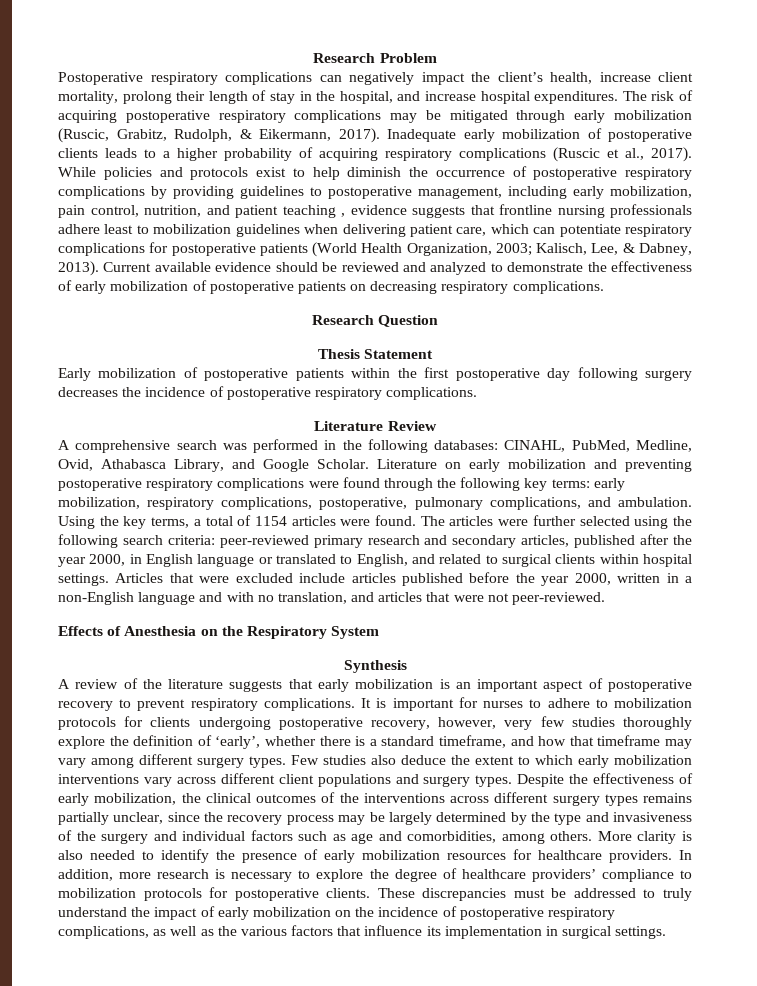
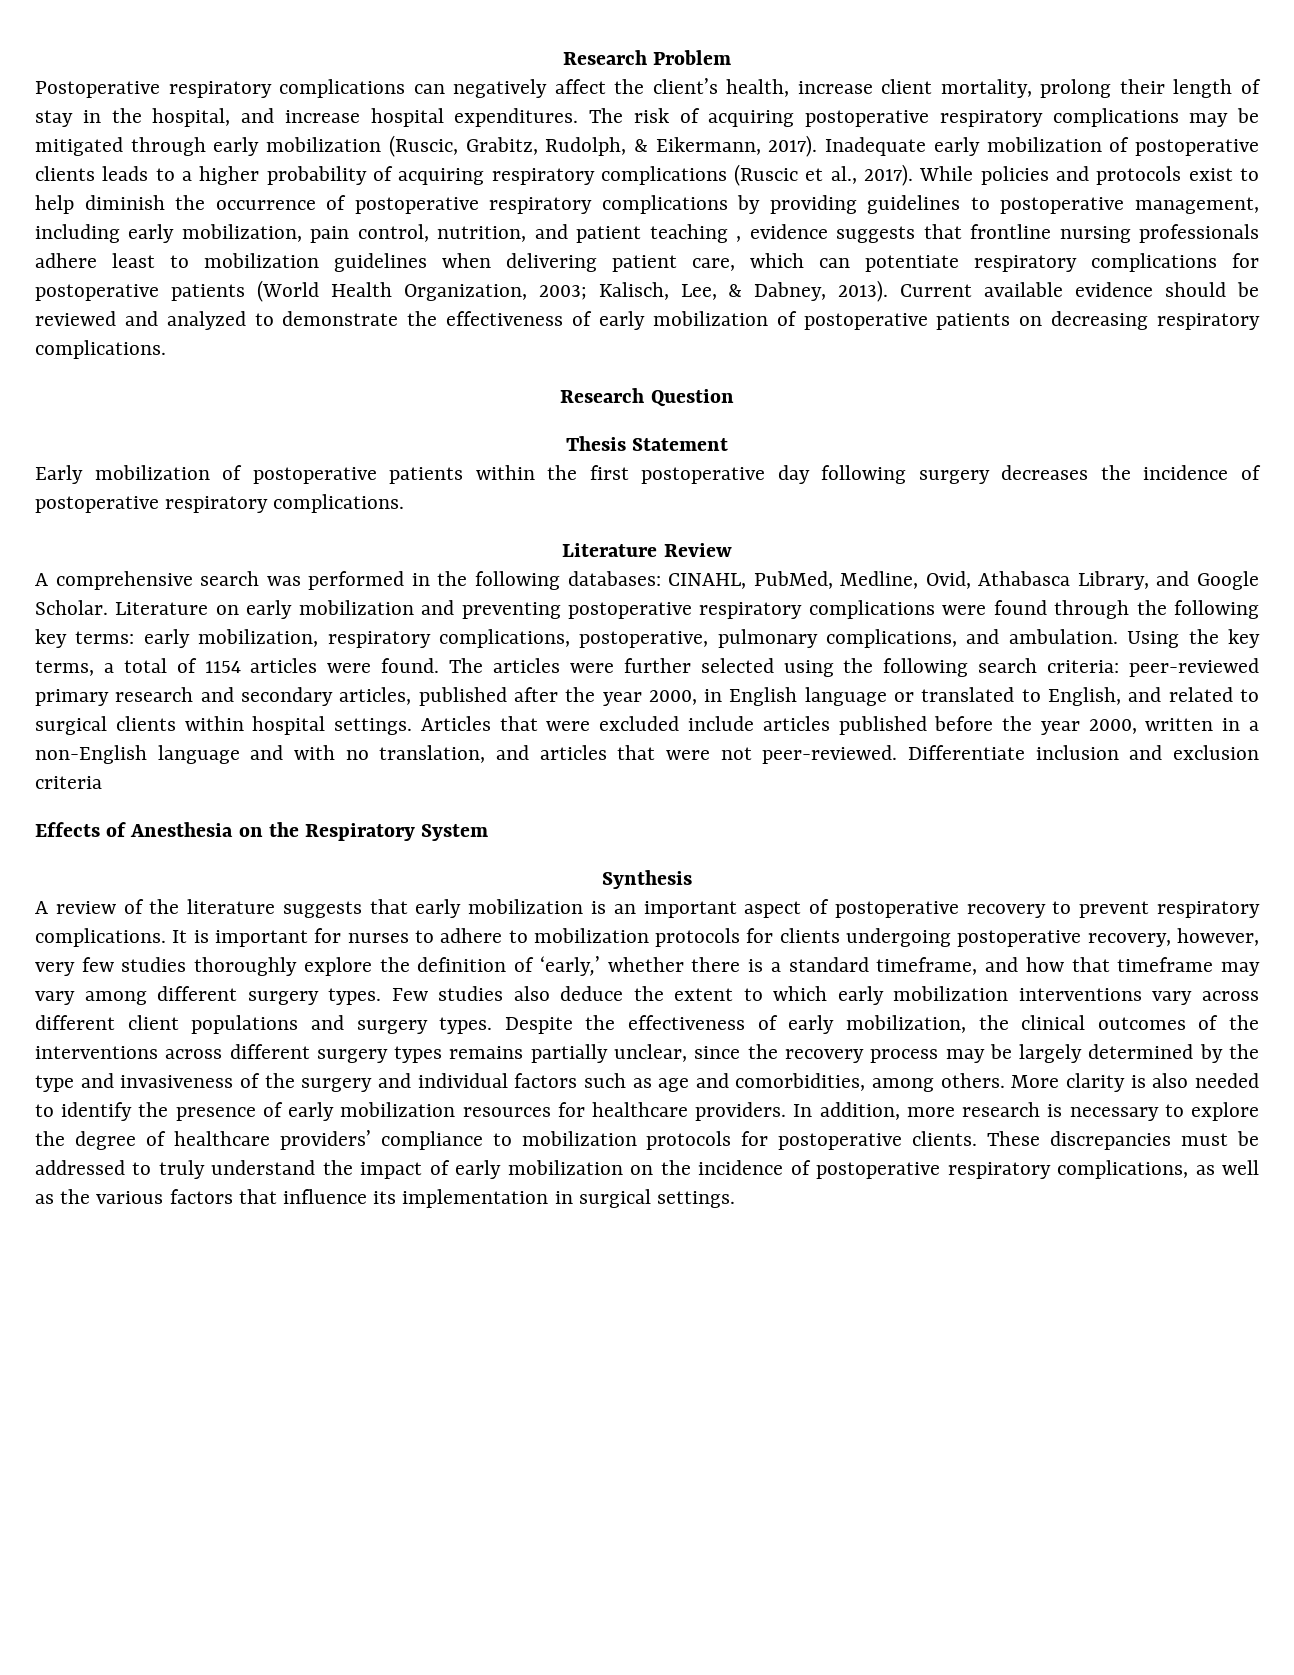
- Postoperative respiratory complications can negatively impact the client’s health, increase client mortality, prolong their length of stay in the hospital, and increase hospital expenditures.
+ Postoperative respiratory complications can negatively affect the client’s health, increase client mortality, prolong their length of stay in the hospital, and increase hospital expenditures.
+ Differentiate inclusion and exclusion criteria
- It is important for nurses to adhere to mobilization protocols for clients undergoing postoperative recovery, however, very few studies thoroughly explore the definition of ‘early’, whether there is a standard timeframe, and how that timeframe may vary among different surgery types.
+ It is important for nurses to adhere to mobilization protocols for clients undergoing postoperative recovery, however, very few studies thoroughly explore the definition of ‘early,’ whether there is a standard timeframe, and how that timeframe may vary among different surgery types.

